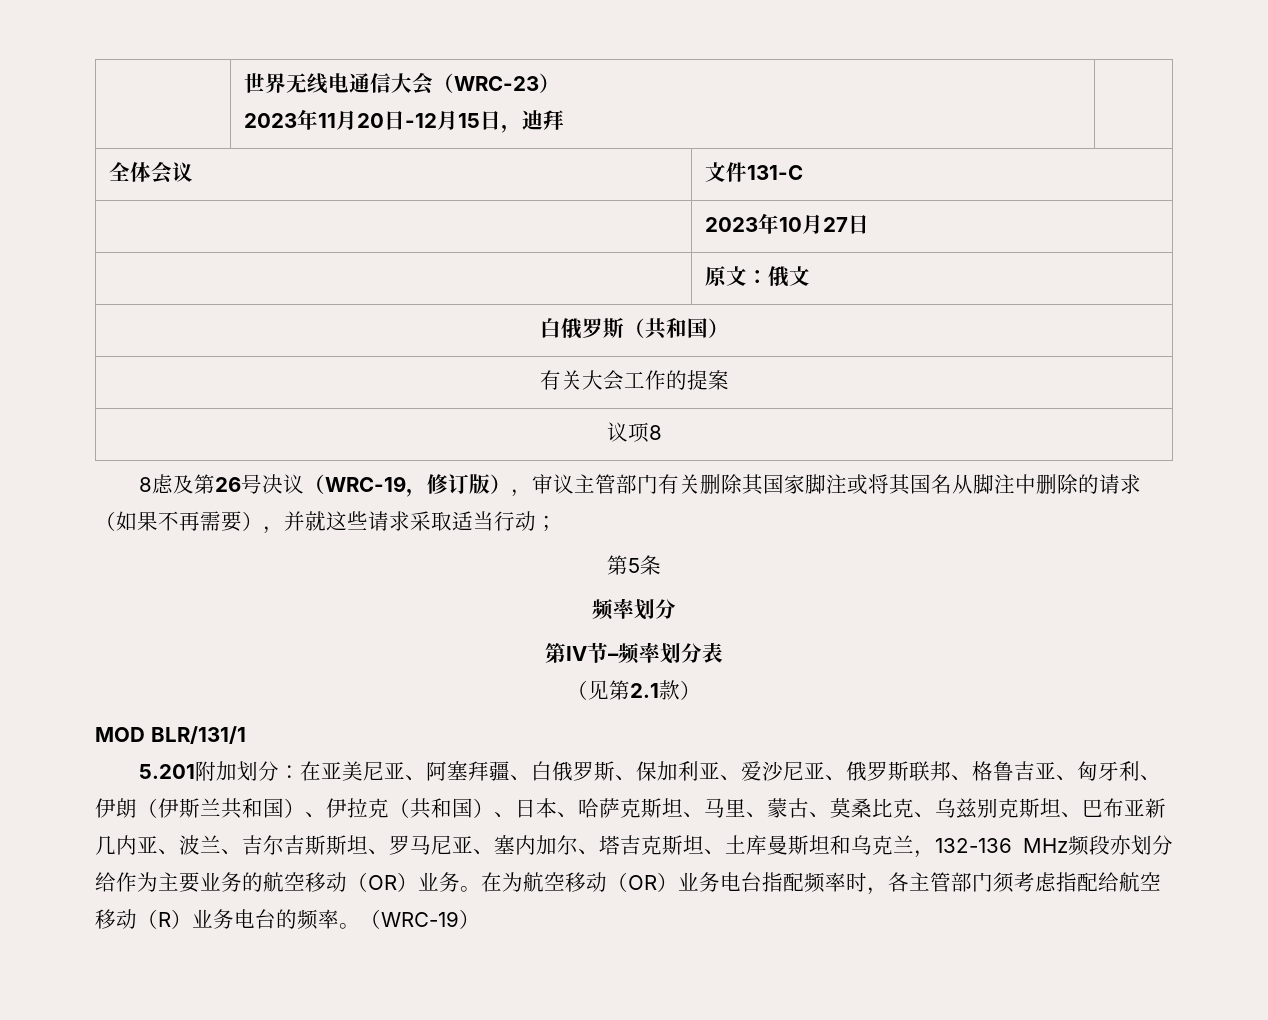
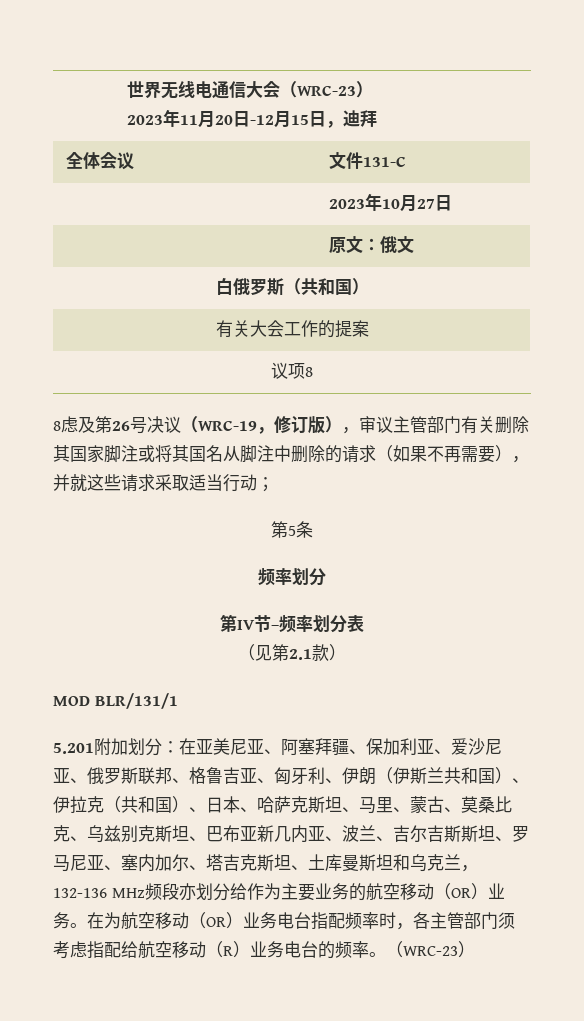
- 在亚美尼亚、阿塞拜疆、白俄罗斯、保加利亚、爱沙尼亚、俄罗斯联邦、格鲁吉亚、匈牙利、伊朗（伊斯兰共和国）、伊拉克（共和国）、日本、哈萨克斯坦、马里、蒙古、莫桑比克、乌兹别克斯坦、巴布亚新几内亚、波兰、吉尔吉斯斯坦、罗马尼亚、塞内加尔、塔吉克斯坦、土库曼斯坦和乌克兰，132-136 MHz频段亦划分给作为主要业务的航空移动（OR）业务。
+ 在亚美尼亚、阿塞拜疆、保加利亚、爱沙尼亚、俄罗斯联邦、格鲁吉亚、匈牙利、伊朗（伊斯兰共和国）、伊拉克（共和国）、日本、哈萨克斯坦、马里、蒙古、莫桑比克、乌兹别克斯坦、巴布亚新几内亚、波兰、吉尔吉斯斯坦、罗马尼亚、塞内加尔、塔吉克斯坦、土库曼斯坦和乌克兰，132-136 MHz频段亦划分给作为主要业务的航空移动（OR）业务。
- 在为航空移动（OR）业务电台指配频率时，各主管部门须考虑指配给航空移动（R）业务电台的频率。（WRC-19）
+ 在为航空移动（OR）业务电台指配频率时，各主管部门须考虑指配给航空移动（R）业务电台的频率。（WRC-23）

